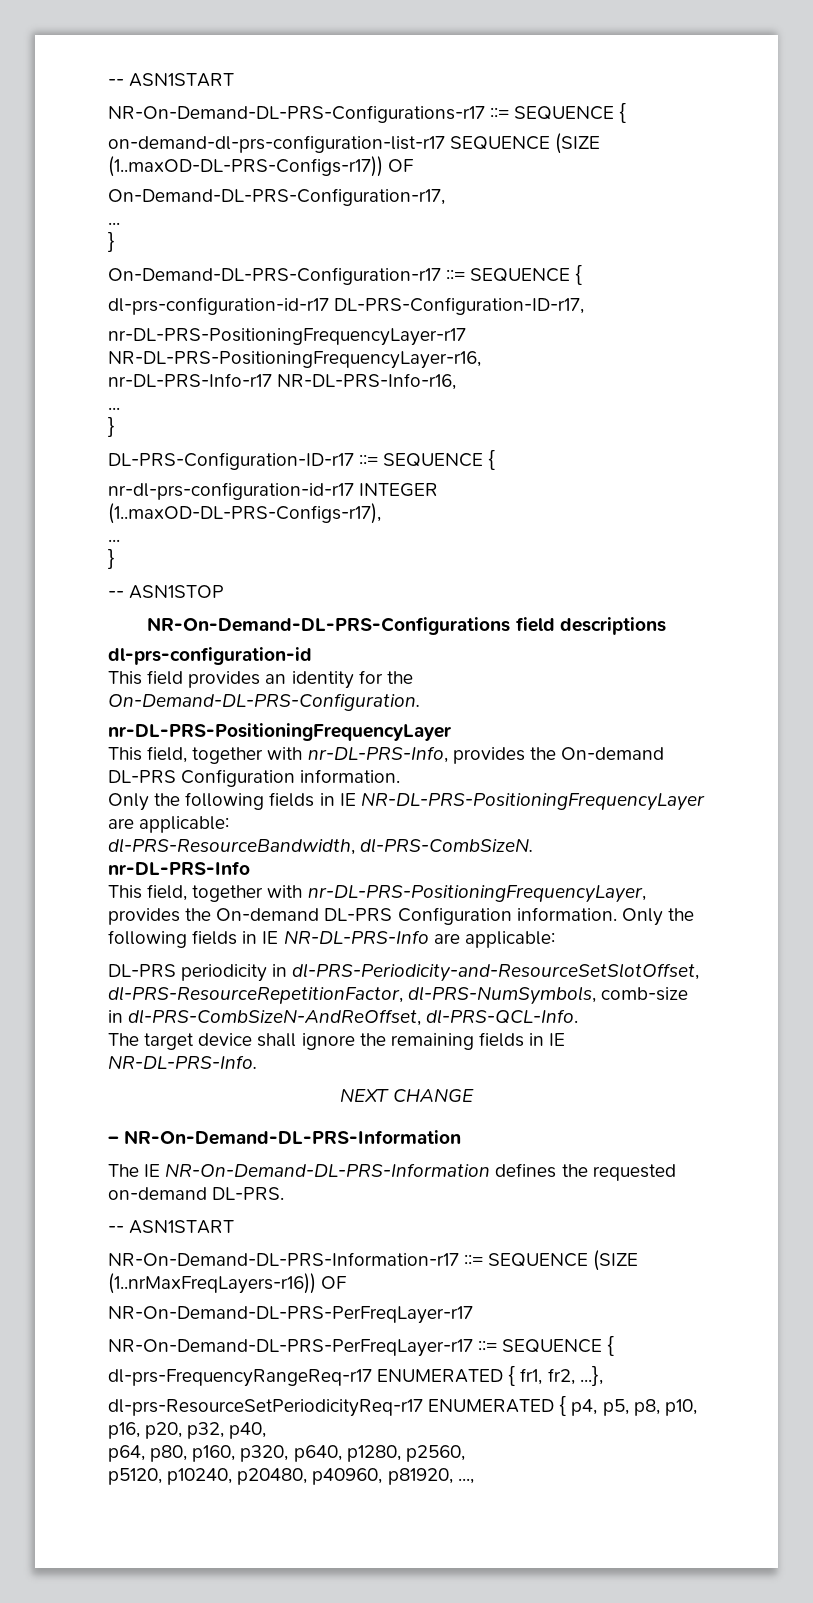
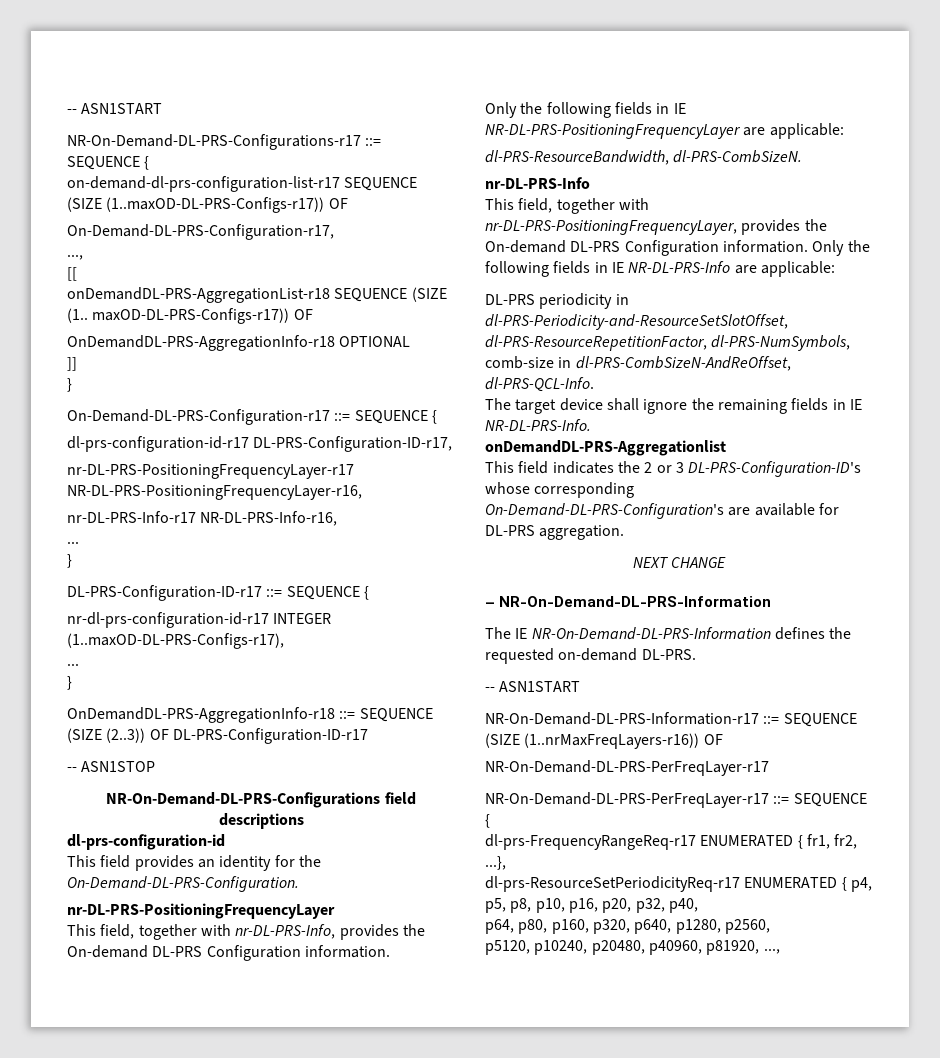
  On-Demand-DL-PRS-Configuration-r17,
- ...
+ ...,
+ [[
+ onDemandDL-PRS-AggregationList-r18 SEQUENCE (SIZE (1.. maxOD-DL-PRS-Configs-r17)) OF
+ OnDemandDL-PRS-AggregationInfo-r18 OPTIONAL
+ ]]
+ OnDemandDL-PRS-AggregationInfo-r18 ::= SEQUENCE (SIZE (2..3)) OF DL-PRS-Configuration-ID-r17
+ onDemandDL-PRS-Aggregationlist
+ This field indicates the 2 or 3 DL-PRS-Configuration-ID's whose corresponding On-Demand-DL-PRS-Configuration's are available for DL-PRS aggregation.

